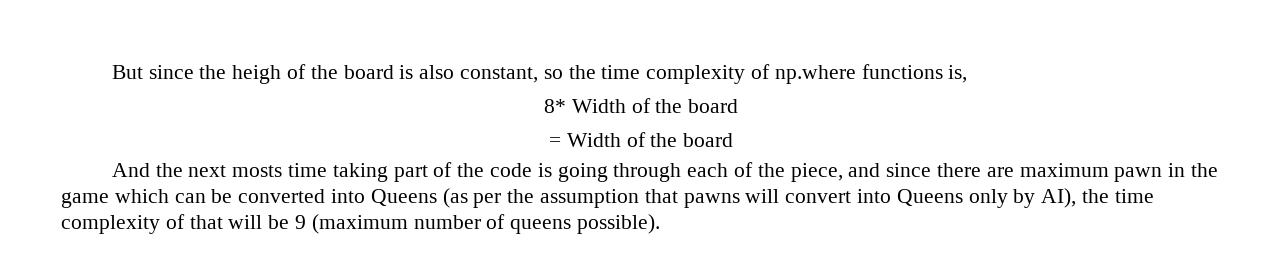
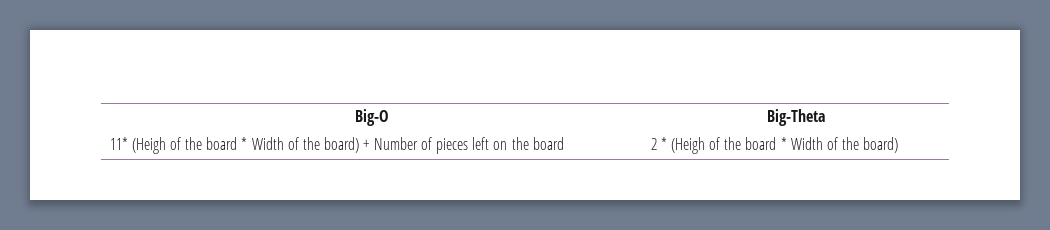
- But since the heigh of the board is also constant, so the time complexity of np.where functions is,
- 8* Width of the board
- = Width of the board
- And the next mosts time taking part of the code is going through each of the piece, and since there are maximum pawn in the game which can be converted into Queens (as per the assumption that pawns will convert into Queens only by AI), the time complexity of that will be 9 (maximum number of queens possible).
+ Big-O | Big-Theta
+ 11* (Heigh of the board * Width of the board) + Number of pieces left on the board | 2 * (Heigh of the board * Width of the board)

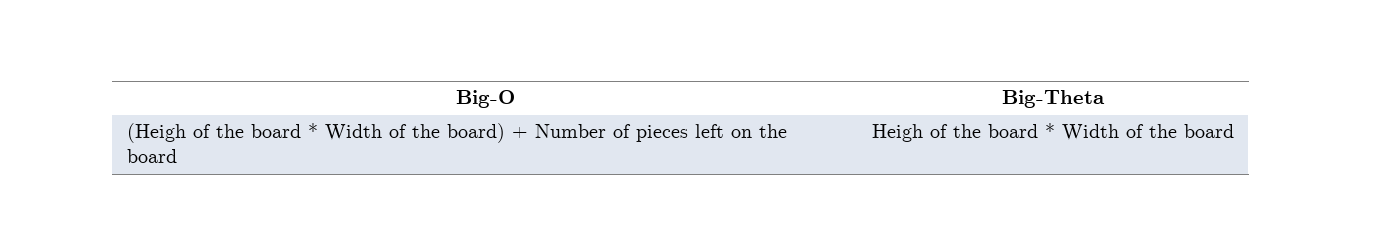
- 11* (Heigh of the board * Width of the board) + Number of pieces left on the board | 2 * (Heigh of the board * Width of the board)
+ (Heigh of the board * Width of the board) + Number of pieces left on the board | Heigh of the board * Width of the board

